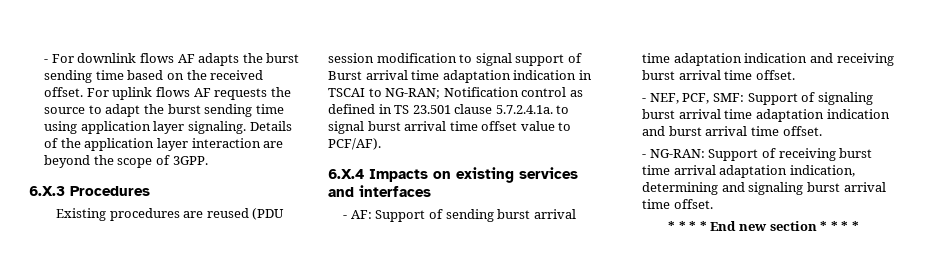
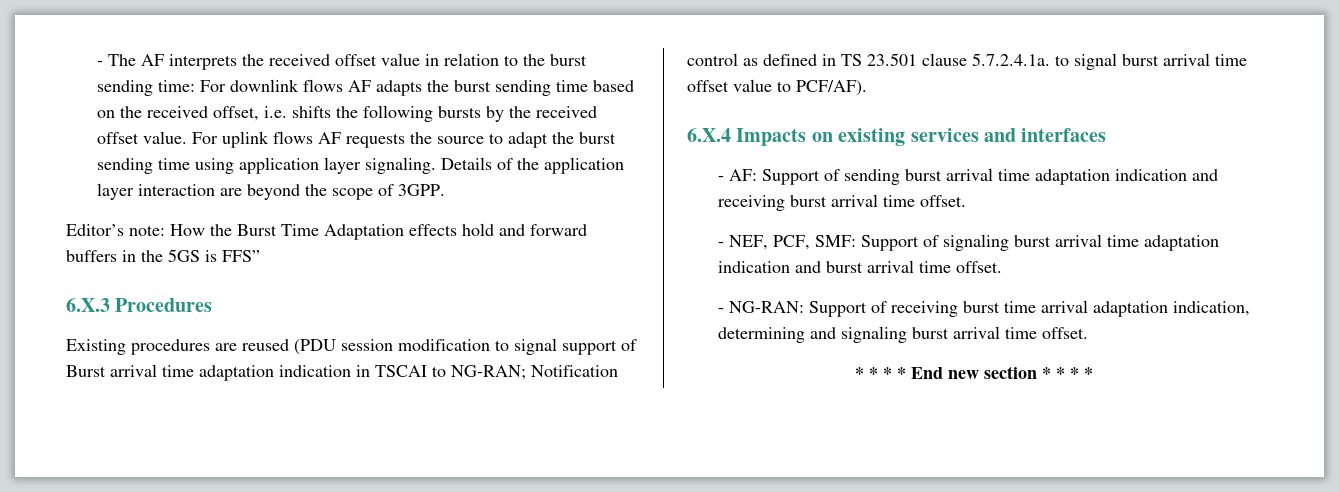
- - For downlink flows AF adapts the burst sending time based on the received offset.
+ - The AF interprets the received offset value in relation to the burst sending time: For downlink flows AF adapts the burst sending time based on the received offset, i.e. shifts the following bursts by the received offset value.
+ Editor’s note: How the Burst Time Adaptation effects hold and forward buffers in the 5GS is FFS”

